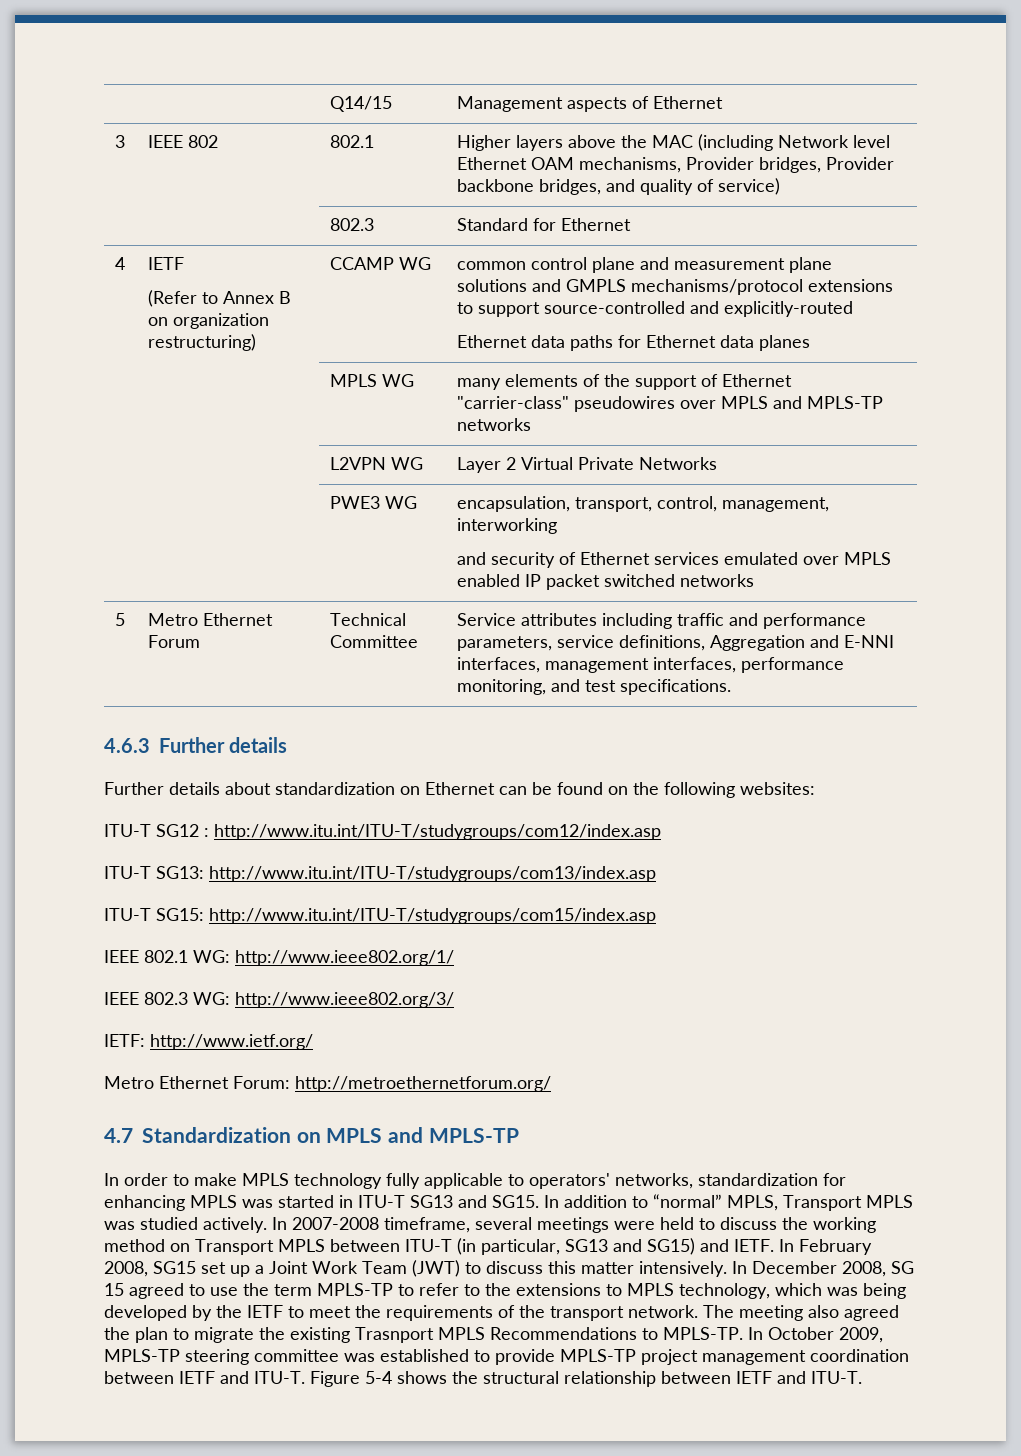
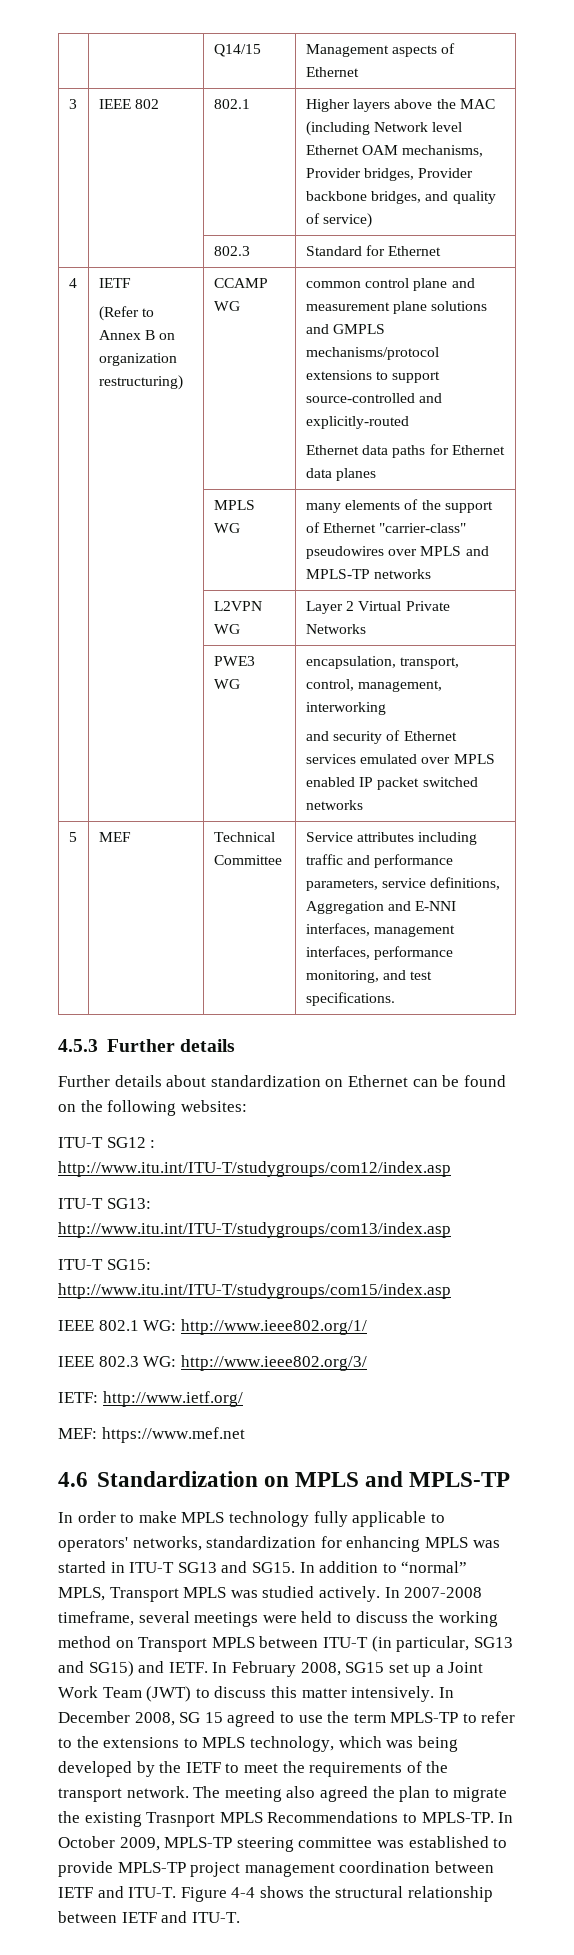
- 5 | Metro Ethernet Forum | Technical Committee | Service attributes including traffic and performance parameters, service definitions, Aggregation and E-NNI interfaces, management interfaces, performance monitoring, and test specifications.
+ 5 | MEF | Technical Committee | Service attributes including traffic and performance parameters, service definitions, Aggregation and E-NNI interfaces, management interfaces, performance monitoring, and test specifications.
- 4.6.3 Further details
+ 4.5.3 Further details
- Metro Ethernet Forum: http://metroethernetforum.org/
- 4.7 Standardization on MPLS and MPLS-TP
+ MEF: https://www.mef.net
+ 4.6 Standardization on MPLS and MPLS-TP
- Figure 5-4 shows the structural relationship between IETF and ITU-T.
+ Figure 4-4 shows the structural relationship between IETF and ITU-T.

